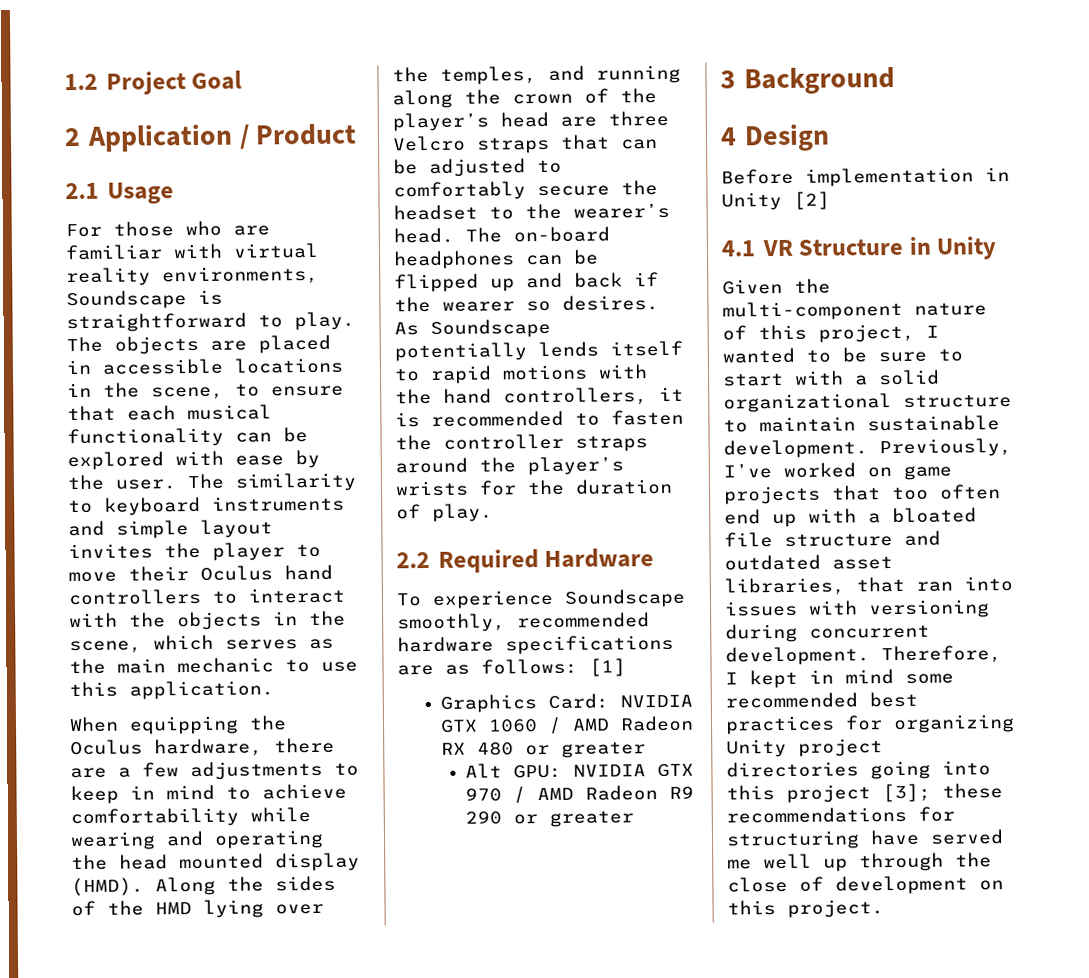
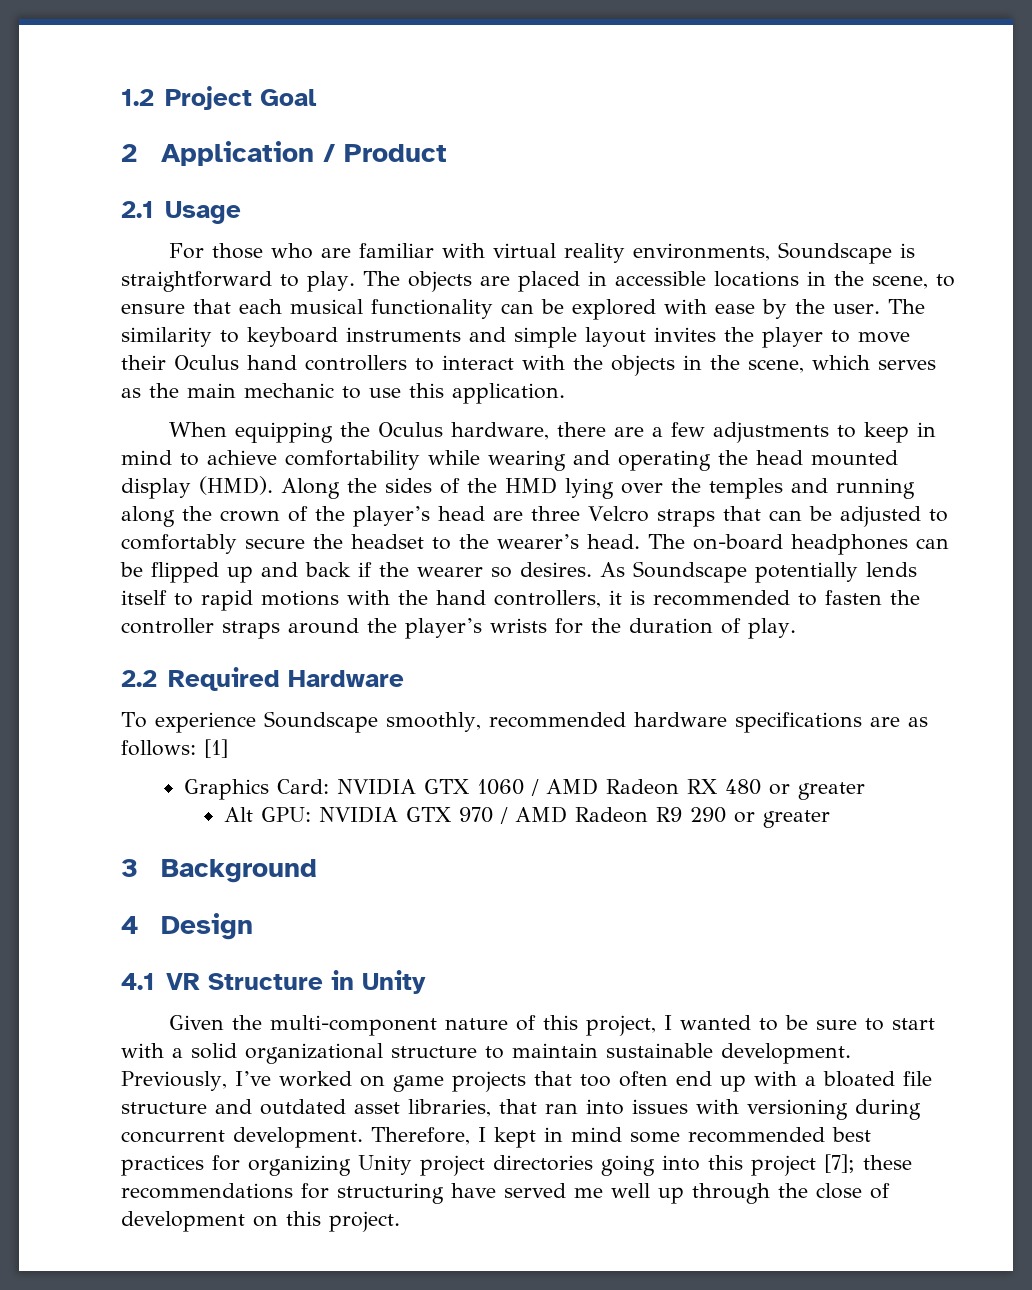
- Along the sides of the HMD lying over the temples, and running along the crown of the player’s head are three Velcro straps that can be adjusted to comfortably secure the headset to the wearer’s head.
+ Along the sides of the HMD lying over the temples and running along the crown of the player’s head are three Velcro straps that can be adjusted to comfortably secure the headset to the wearer’s head.
- Before implementation in Unity [2]
- Therefore, I kept in mind some recommended best practices for organizing Unity project directories going into this project [3]; these recommendations for structuring have served me well up through the close of development on this project.
+ Therefore, I kept in mind some recommended best practices for organizing Unity project directories going into this project [7]; these recommendations for structuring have served me well up through the close of development on this project.

